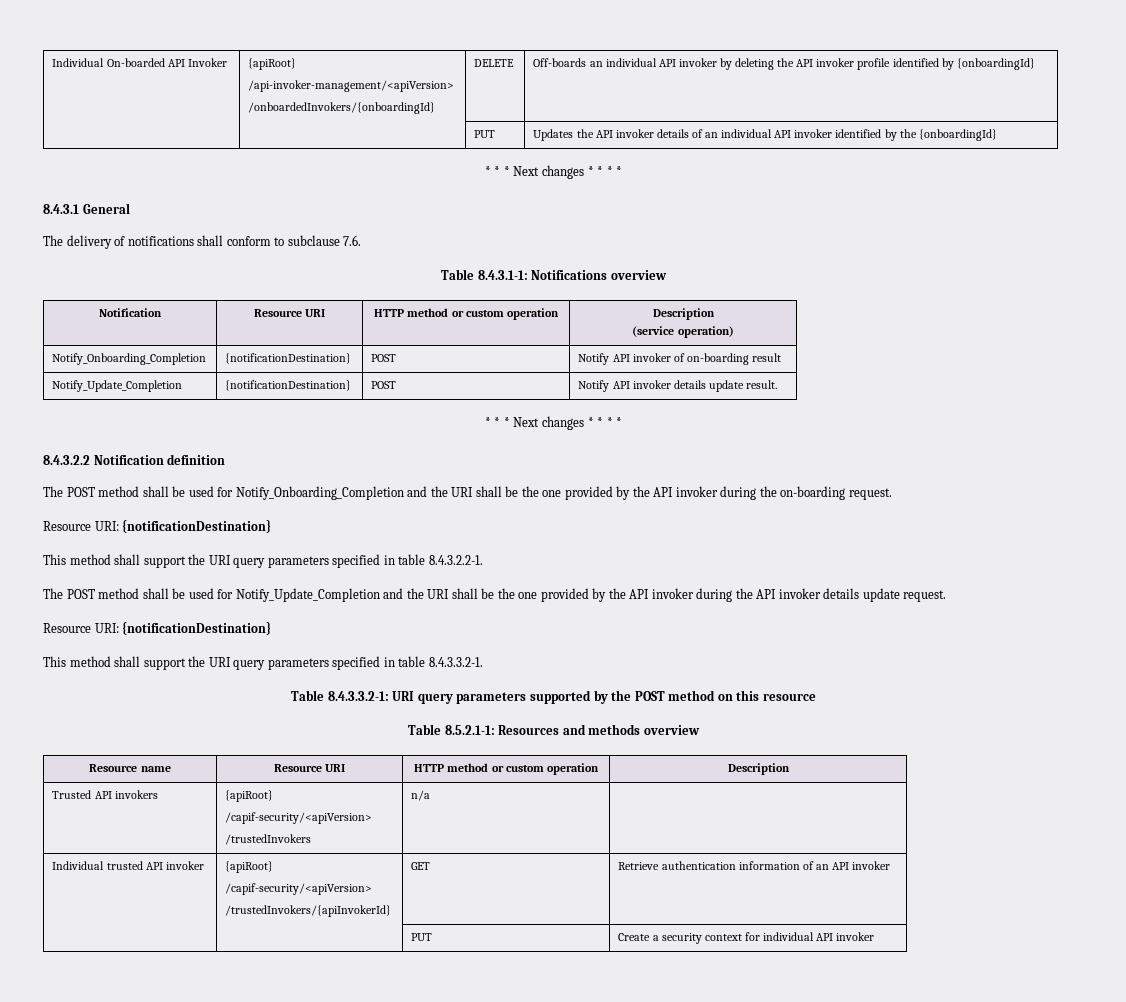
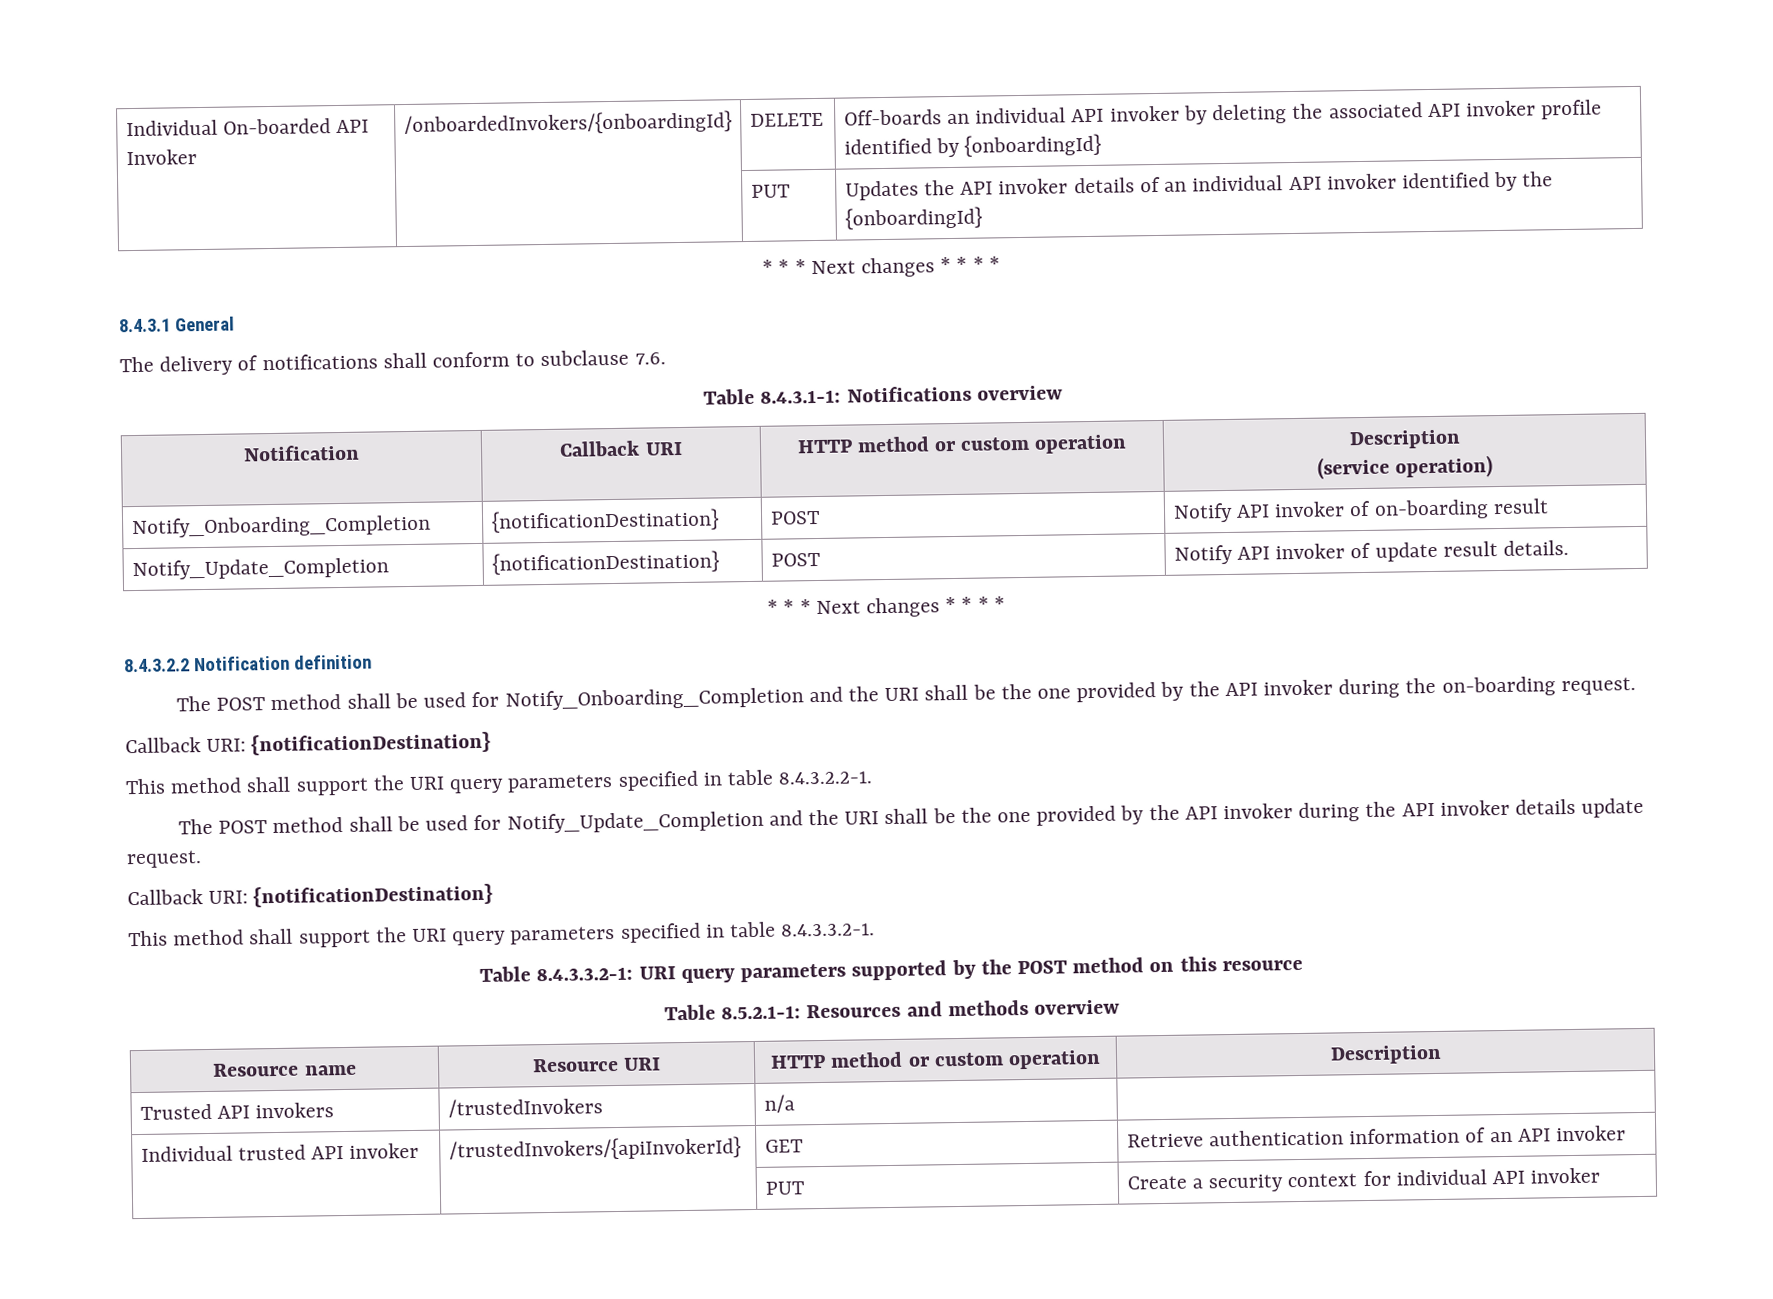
- Individual On-boarded API Invoker | {apiRoot}
- /api-invoker-management/<apiVersion>
- /onboardedInvokers/{onboardingId} | DELETE | Off-boards an individual API invoker by deleting the API invoker profile identified by {onboardingId}
+ Individual On-boarded API Invoker | /onboardedInvokers/{onboardingId} | DELETE | Off-boards an individual API invoker by deleting the associated API invoker profile identified by {onboardingId}
- Notification | Resource URI | HTTP method or custom operation | Description
+ Notification | Callback URI | HTTP method or custom operation | Description
- Notify_Update_Completion | {notificationDestination} | POST | Notify API invoker details update result.
+ Notify_Update_Completion | {notificationDestination} | POST | Notify API invoker of update result details.
  The POST method shall be used for Notify_Onboarding_Completion and the URI shall be the one provided by the API invoker during the on-boarding request.
- Resource URI: {notificationDestination}
+ Callback URI: {notificationDestination}
  The POST method shall be used for Notify_Update_Completion and the URI shall be the one provided by the API invoker during the API invoker details update request.
- Resource URI: {notificationDestination}
+ Callback URI: {notificationDestination}
- Trusted API invokers | {apiRoot}
- /capif-security/<apiVersion>
- /trustedInvokers | n/a |
+ Trusted API invokers | /trustedInvokers | n/a |
- Individual trusted API invoker | {apiRoot}
- /capif-security/<apiVersion>
- /trustedInvokers/{apiInvokerId} | GET | Retrieve authentication information of an API invoker
+ Individual trusted API invoker | /trustedInvokers/{apiInvokerId} | GET | Retrieve authentication information of an API invoker

